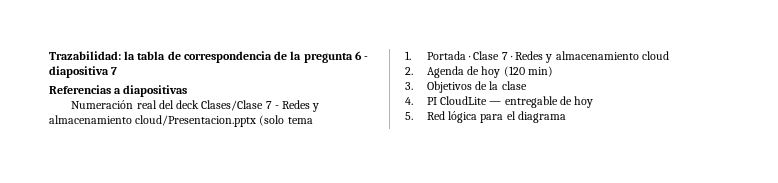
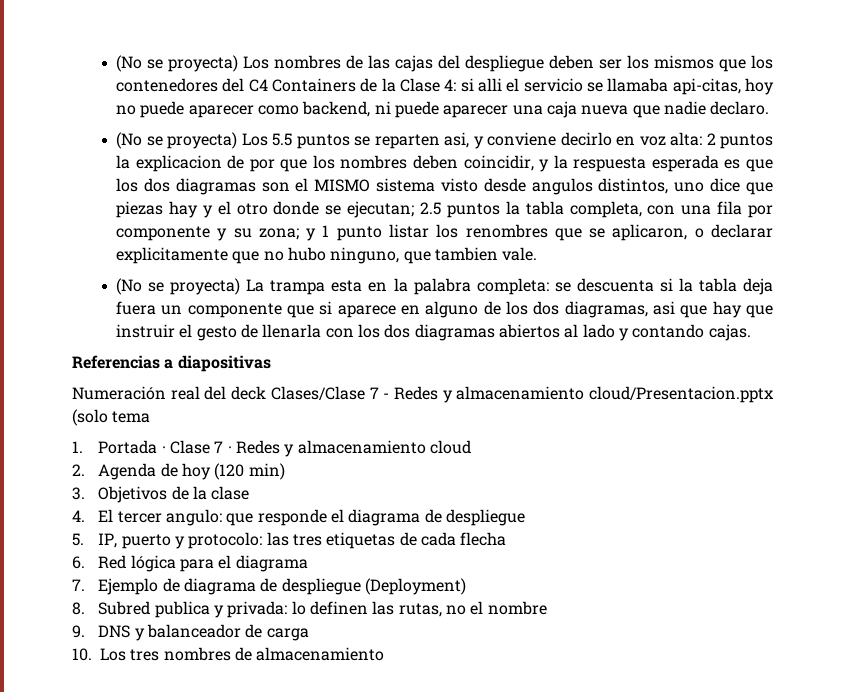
- Trazabilidad: la tabla de correspondencia de la pregunta 6 - diapositiva 7
+ (No se proyecta) Los nombres de las cajas del despliegue deben ser los mismos que los contenedores del C4 Containers de la Clase 4: si alli el servicio se llamaba api-citas, hoy no puede aparecer como backend, ni puede aparecer una caja nueva que nadie declaro.
+ (No se proyecta) Los 5.5 puntos se reparten asi, y conviene decirlo en voz alta: 2 puntos la explicacion de por que los nombres deben coincidir, y la respuesta esperada es que los dos diagramas son el MISMO sistema visto desde angulos distintos, uno dice que piezas hay y el otro donde se ejecutan; 2.5 puntos la tabla completa, con una fila por componente y su zona; y 1 punto listar los renombres que se aplicaron, o declarar explicitamente que no hubo ninguno, que tambien vale.
+ (No se proyecta) La trampa esta en la palabra completa: se descuenta si la tabla deja fuera un componente que si aparece en alguno de los dos diagramas, asi que hay que instruir el gesto de llenarla con los dos diagramas abiertos al lado y contando cajas.
- 4. PI CloudLite — entregable de hoy
- 5. Red lógica para el diagrama
+ 4. El tercer angulo: que responde el diagrama de despliegue
+ 5. IP, puerto y protocolo: las tres etiquetas de cada flecha
+ 6. Red lógica para el diagrama
+ 7. Ejemplo de diagrama de despliegue (Deployment)
+ 8. Subred publica y privada: lo definen las rutas, no el nombre
+ 9. DNS y balanceador de carga
+ 10. Los tres nombres de almacenamiento

